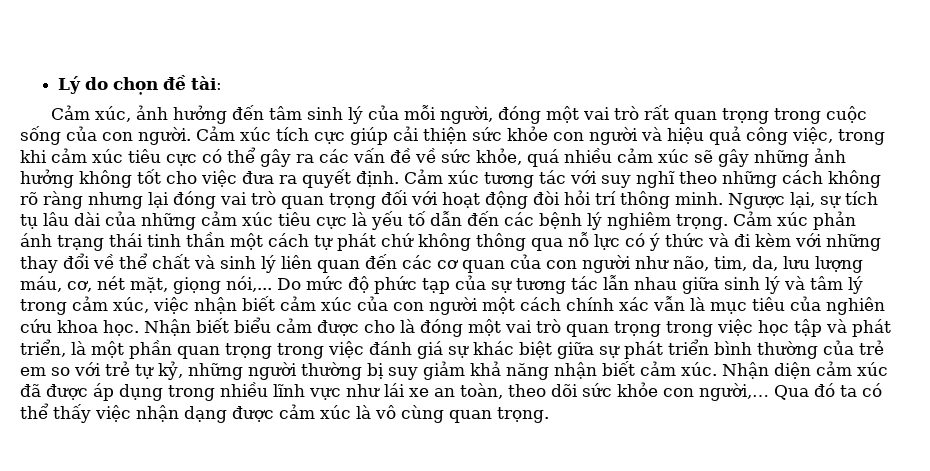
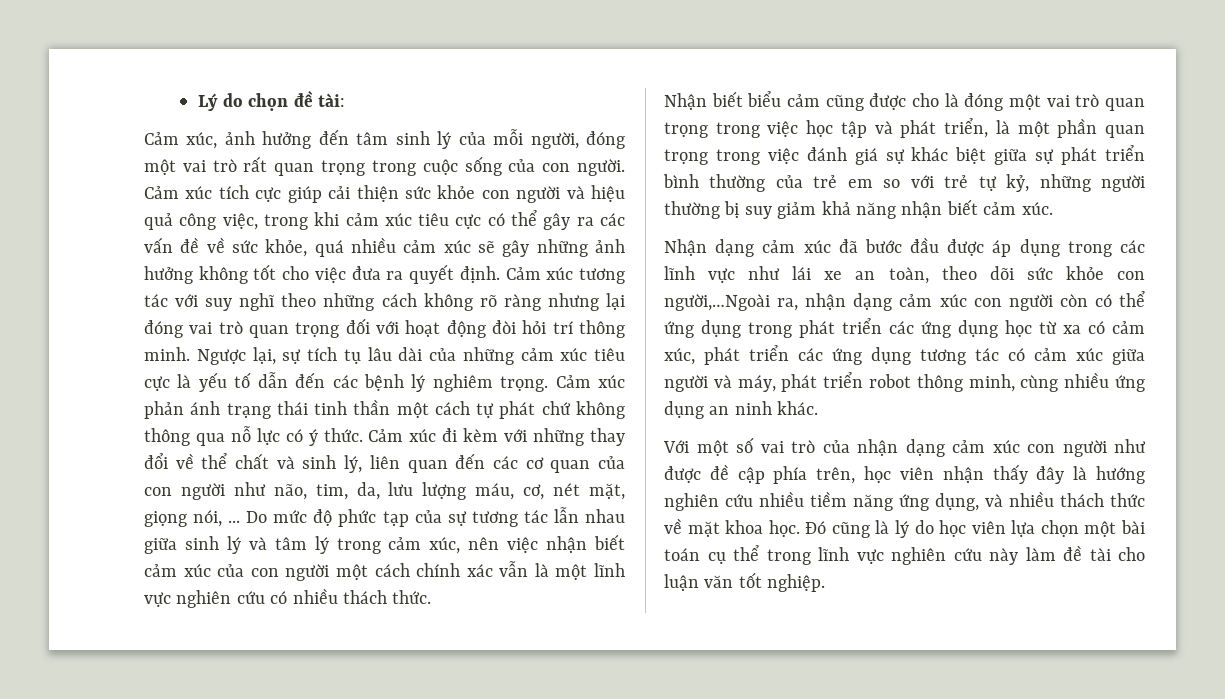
- Cảm xúc phản ánh trạng thái tinh thần một cách tự phát chứ không thông qua nỗ lực có ý thức và đi kèm với những thay đổi về thể chất và sinh lý liên quan đến các cơ quan của con người như não, tim, da, lưu lượng máu, cơ, nét mặt, giọng nói,...
+ Cảm xúc phản ánh trạng thái tinh thần một cách tự phát chứ không thông qua nỗ lực có ý thức. Cảm xúc đi kèm với những thay đổi về thể chất và sinh lý, liên quan đến các cơ quan của con người như não, tim, da, lưu lượng máu, cơ, nét mặt, giọng nói, ...
- Do mức độ phức tạp của sự tương tác lẫn nhau giữa sinh lý và tâm lý trong cảm xúc, việc nhận biết cảm xúc của con người một cách chính xác vẫn là mục tiêu của nghiên cứu khoa học. Nhận biết biểu cảm được cho là đóng một vai trò quan trọng trong việc học tập và phát triển, là một phần quan trọng trong việc đánh giá sự khác biệt giữa sự phát triển bình thường của trẻ em so với trẻ tự kỷ, những người thường bị suy giảm khả năng nhận biết cảm xúc. Nhận diện cảm xúc đã được áp dụng trong nhiều lĩnh vực như lái xe an toàn, theo dõi sức khỏe con người,… Qua đó ta có thể thấy việc nhận dạng được cảm xúc là vô cùng quan trọng.
+ Do mức độ phức tạp của sự tương tác lẫn nhau giữa sinh lý và tâm lý trong cảm xúc, nên việc nhận biết cảm xúc của con người một cách chính xác vẫn là một lĩnh vực nghiên cứu có nhiều thách thức.
+ Nhận biết biểu cảm cũng được cho là đóng một vai trò quan trọng trong việc học tập và phát triển, là một phần quan trọng trong việc đánh giá sự khác biệt giữa sự phát triển bình thường của trẻ em so với trẻ tự kỷ, những người thường bị suy giảm khả năng nhận biết cảm xúc.
+ Nhận dạng cảm xúc đã bước đầu được áp dụng trong các lĩnh vực như lái xe an toàn, theo dõi sức khỏe con người,…Ngoài ra, nhận dạng cảm xúc con người còn có thể ứng dụng trong phát triển các ứng dụng học từ xa có cảm xúc, phát triển các ứng dụng tương tác có cảm xúc giữa người và máy, phát triển robot thông minh, cùng nhiều ứng dụng an ninh khác.
+ Với một số vai trò của nhận dạng cảm xúc con người như được đề cập phía trên, học viên nhận thấy đây là hướng nghiên cứu nhiều tiềm năng ứng dụng, và nhiều thách thức về mặt khoa học. Đó cũng là lý do học viên lựa chọn một bài toán cụ thể trong lĩnh vực nghiên cứu này làm đề tài cho luận văn tốt nghiệp.

